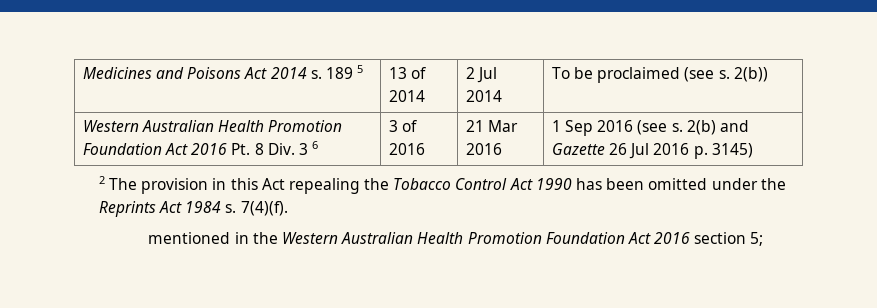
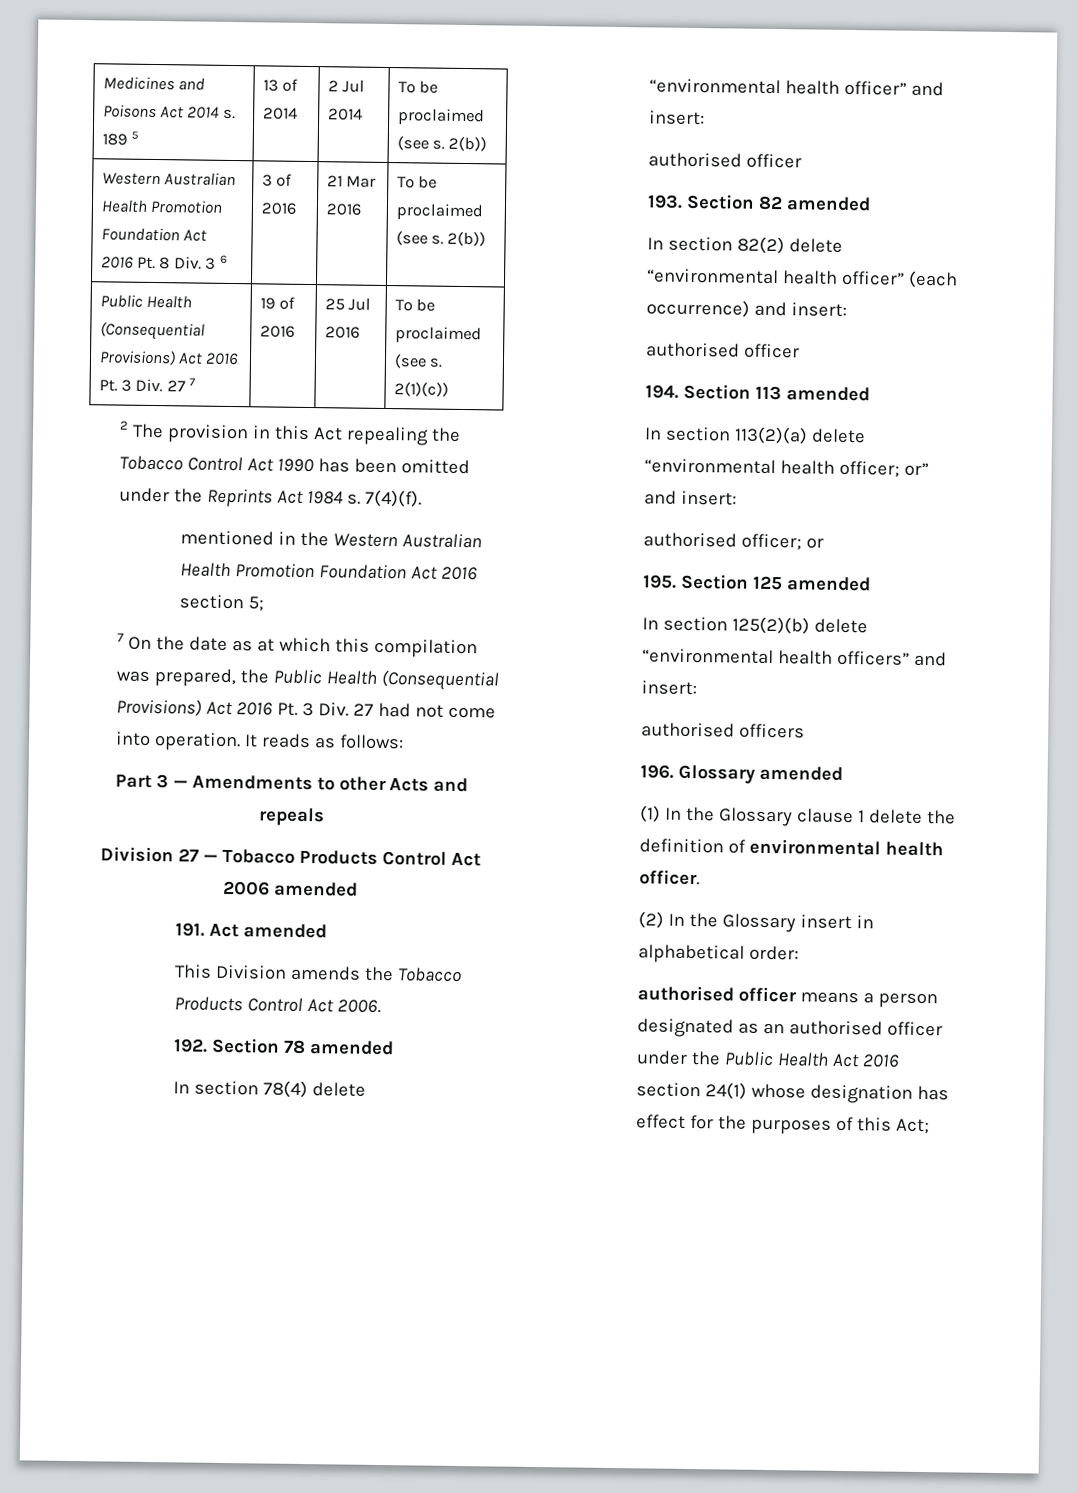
- Western Australian Health Promotion Foundation Act 2016 Pt. 8 Div. 3 6 | 3 of 2016 | 21 Mar 2016 | 1 Sep 2016 (see s. 2(b) and Gazette 26 Jul 2016 p. 3145)
+ Western Australian Health Promotion Foundation Act 2016 Pt. 8 Div. 3 6 | 3 of 2016 | 21 Mar 2016 | To be proclaimed (see s. 2(b))
+ Public Health (Consequential Provisions) Act 2016 Pt. 3 Div. 27 7 | 19 of 2016 | 25 Jul 2016 | To be proclaimed (see s. 2(1)(c))
+ 7 On the date as at which this compilation was prepared, the Public Health (Consequential Provisions) Act 2016 Pt. 3 Div. 27 had not come into operation. It reads as follows:
+ Part 3 — Amendments to other Acts and repeals
+ Division 27 — Tobacco Products Control Act 2006 amended
+ 191. Act amended
+ This Division amends the Tobacco Products Control Act 2006.
+ 192. Section 78 amended
+ In section 78(4) delete “environmental health officer” and insert:
+ authorised officer
+ 193. Section 82 amended
+ In section 82(2) delete “environmental health officer” (each occurrence) and insert:
+ authorised officer
+ 194. Section 113 amended
+ In section 113(2)(a) delete “environmental health officer; or” and insert:
+ authorised officer; or
+ 195. Section 125 amended
+ In section 125(2)(b) delete “environmental health officers” and insert:
+ authorised officers
+ 196. Glossary amended
+ (1) In the Glossary clause 1 delete the definition of environmental health officer.
+ (2) In the Glossary insert in alphabetical order:
+ authorised officer means a person designated as an authorised officer under the Public Health Act 2016 section 24(1) whose designation has effect for the purposes of this Act;

